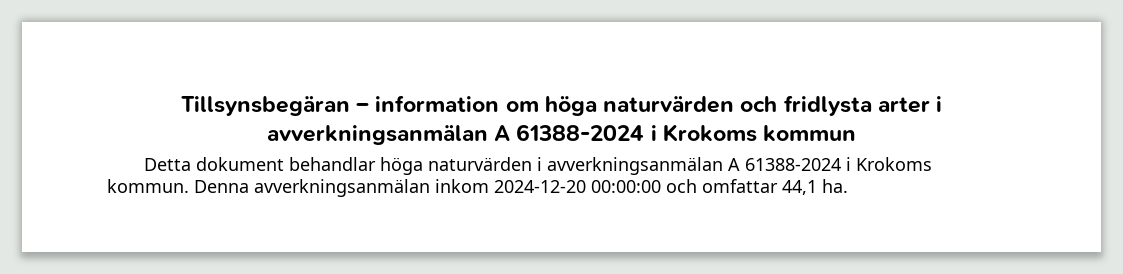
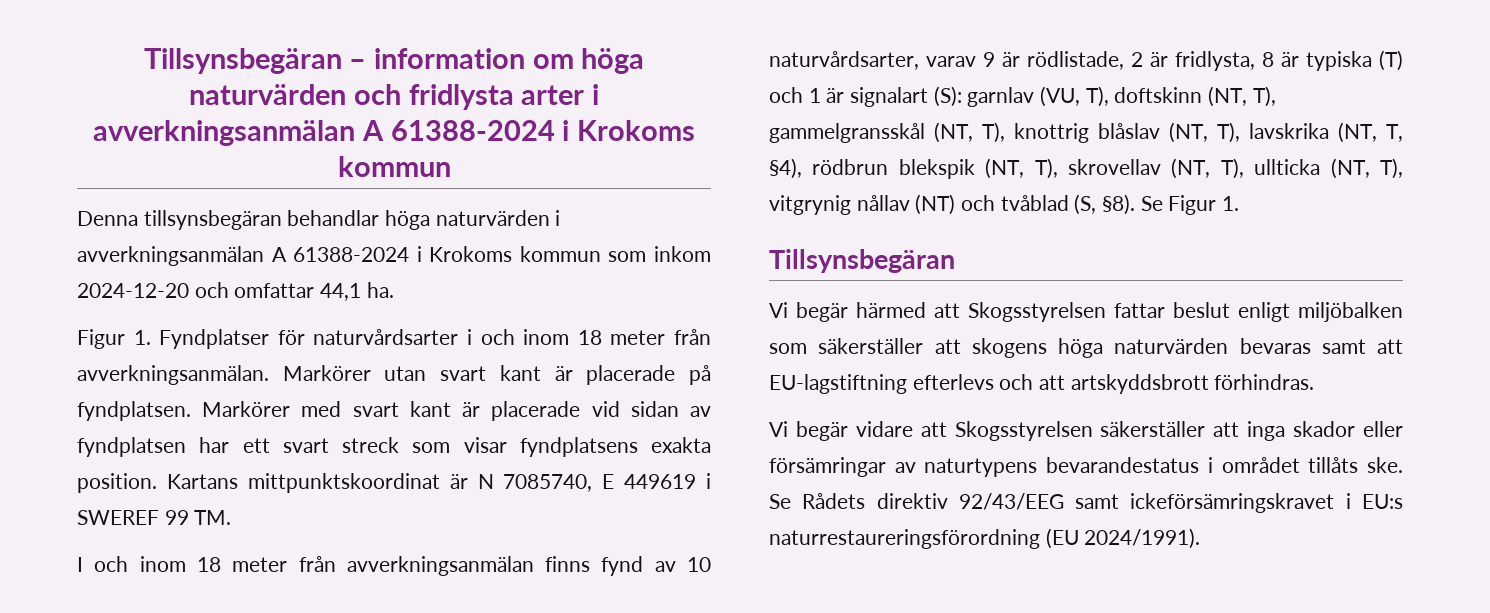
- Detta dokument behandlar höga naturvärden i avverkningsanmälan A 61388-2024 i Krokoms kommun. Denna avverkningsanmälan inkom 2024-12-20 00:00:00 och omfattar 44,1 ha.
+ Denna tillsynsbegäran behandlar höga naturvärden i avverkningsanmälan A 61388-2024 i Krokoms kommun som inkom 2024-12-20 och omfattar 44,1 ha.
+ Figur 1. Fyndplatser för naturvårdsarter i och inom 18 meter från avverkningsanmälan. Markörer utan svart kant är placerade på fyndplatsen. Markörer med svart kant är placerade vid sidan av fyndplatsen har ett svart streck som visar fyndplatsens exakta position. Kartans mittpunktskoordinat är N 7085740, E 449619 i SWEREF 99 TM.
+ I och inom 18 meter från avverkningsanmälan finns fynd av 10 naturvårdsarter, varav 9 är rödlistade, 2 är fridlysta, 8 är typiska (T) och 1 är signalart (S): garnlav (VU, T), doftskinn (NT, T), gammelgransskål (NT, T), knottrig blåslav (NT, T), lavskrika (NT, T, §4), rödbrun blekspik (NT, T), skrovellav (NT, T), ullticka (NT, T), vitgrynig nållav (NT) och tvåblad (S, §8). Se Figur 1.
+ Tillsynsbegäran
+ Vi begär härmed att Skogsstyrelsen fattar beslut enligt miljöbalken som säkerställer att skogens höga naturvärden bevaras samt att EU-lagstiftning efterlevs och att artskyddsbrott förhindras.
+ Vi begär vidare att Skogsstyrelsen säkerställer att inga skador eller försämringar av naturtypens bevarandestatus i området tillåts ske. Se Rådets direktiv 92/43/EEG samt ickeförsämringskravet i EU:s naturrestaureringsförordning (EU 2024/1991).

